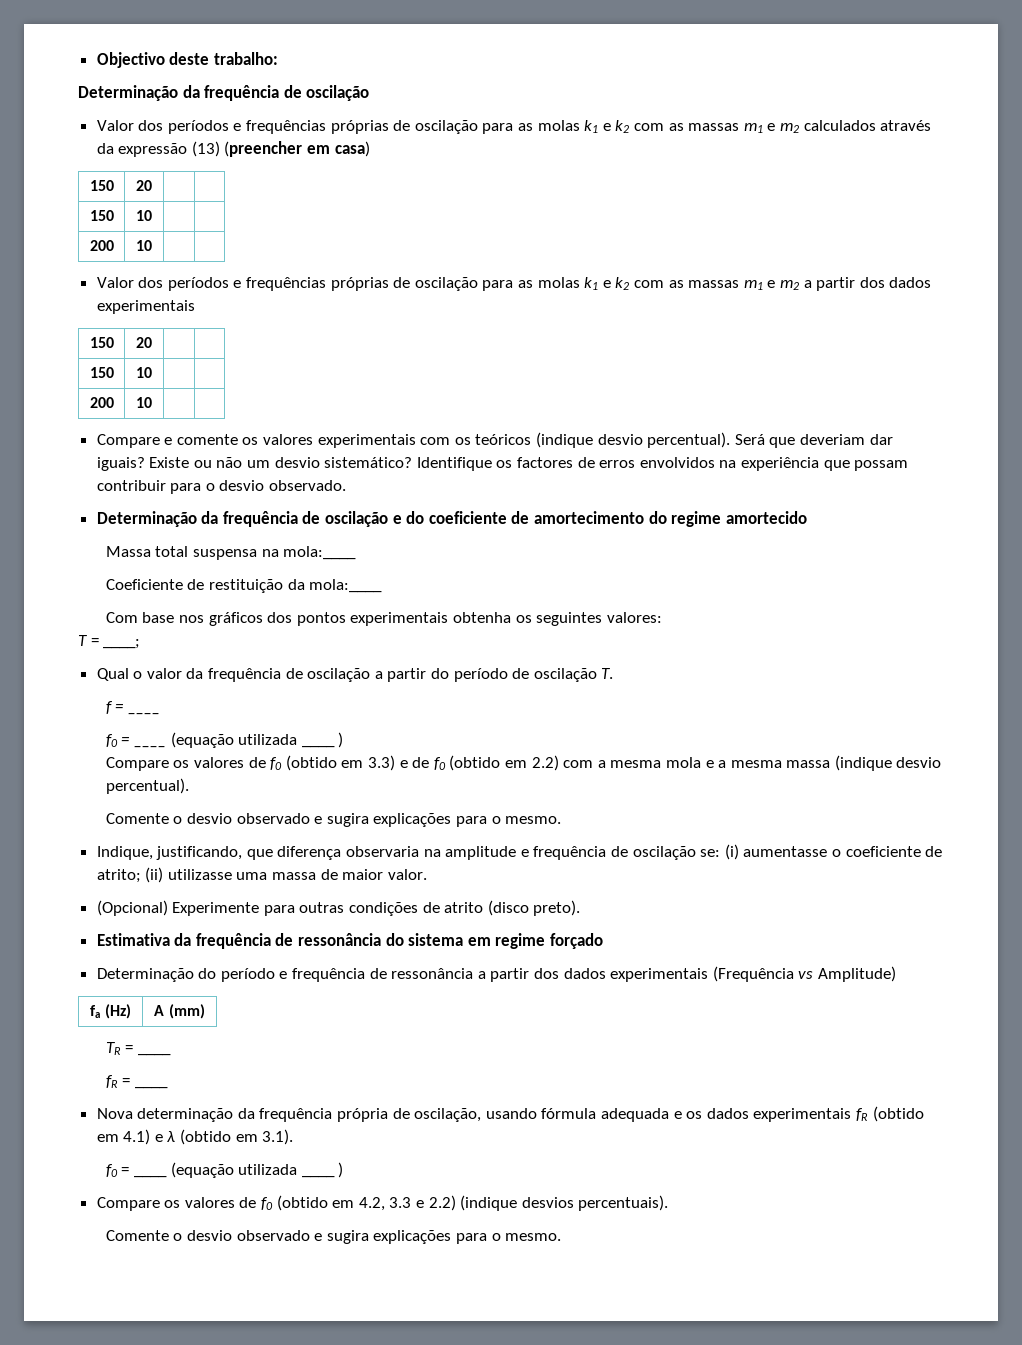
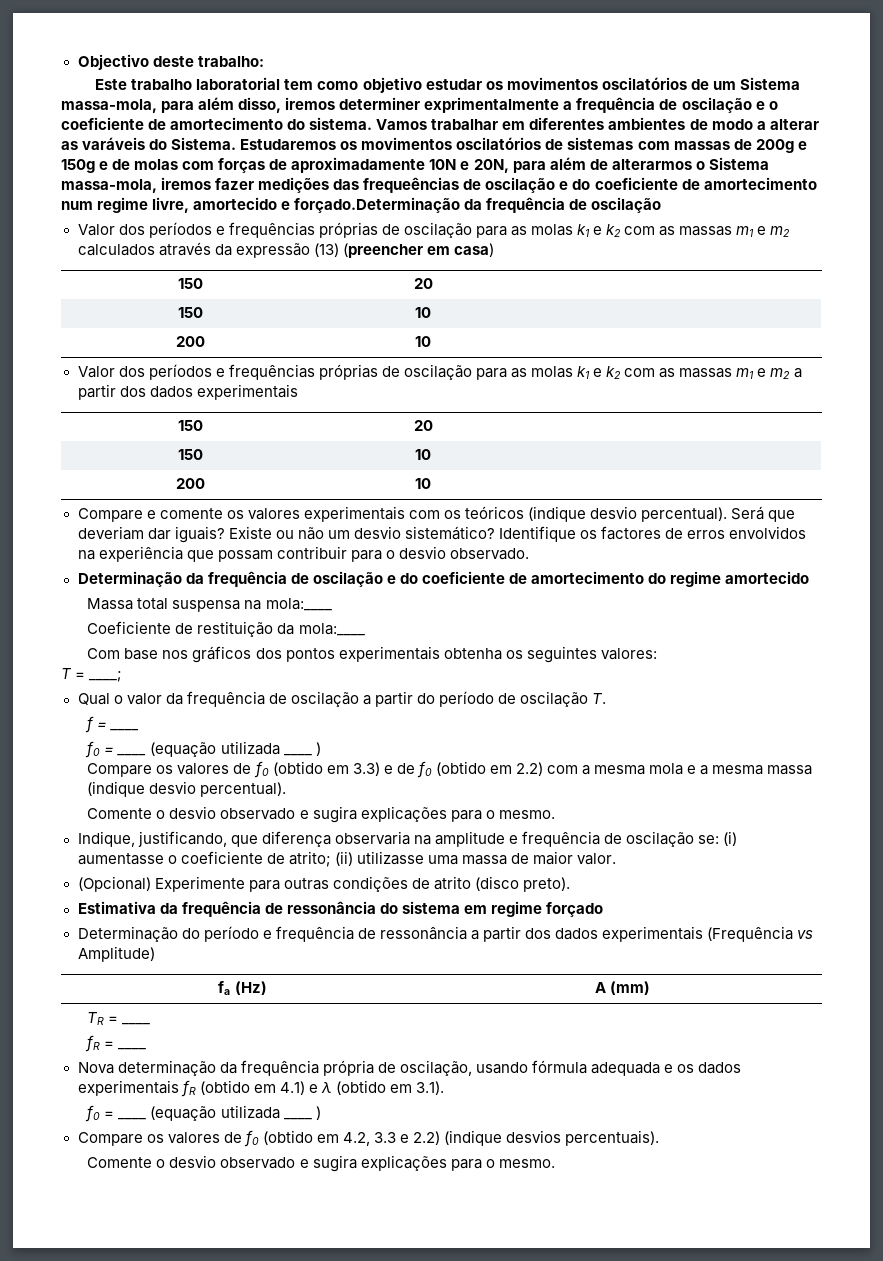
  Objectivo deste trabalho:
- Determinação da frequência de oscilação
+ Este trabalho laboratorial tem como objetivo estudar os movimentos oscilatórios de um Sistema massa-mola, para além disso, iremos determiner exprimentalmente a frequência de oscilação e o coeficiente de amortecimento do sistema. Vamos trabalhar em diferentes ambientes de modo a alterar as varáveis do Sistema. Estudaremos os movimentos oscilatórios de sistemas com massas de 200g e 150g e de molas com forças de aproximadamente 10N e 20N, para além de alterarmos o Sistema massa-mola, iremos fazer medições das frequeências de oscilação e do coeficiente de amortecimento num regime livre, amortecido e forçado.Determinação da frequência de oscilação

